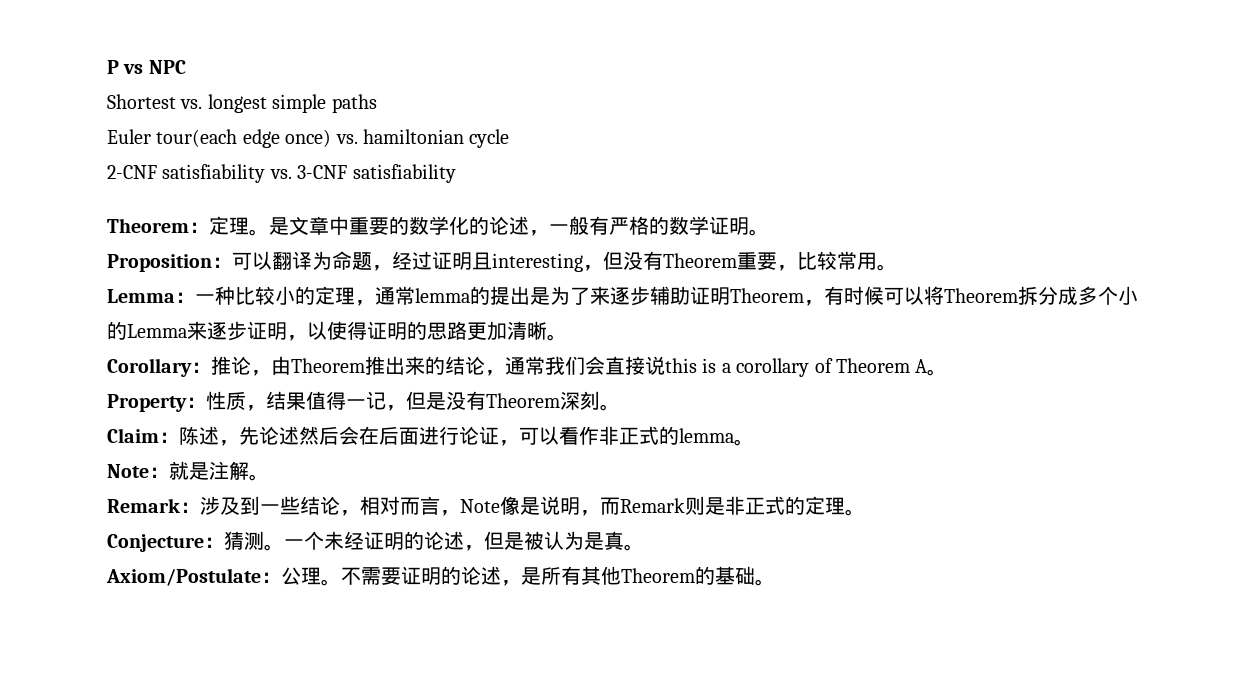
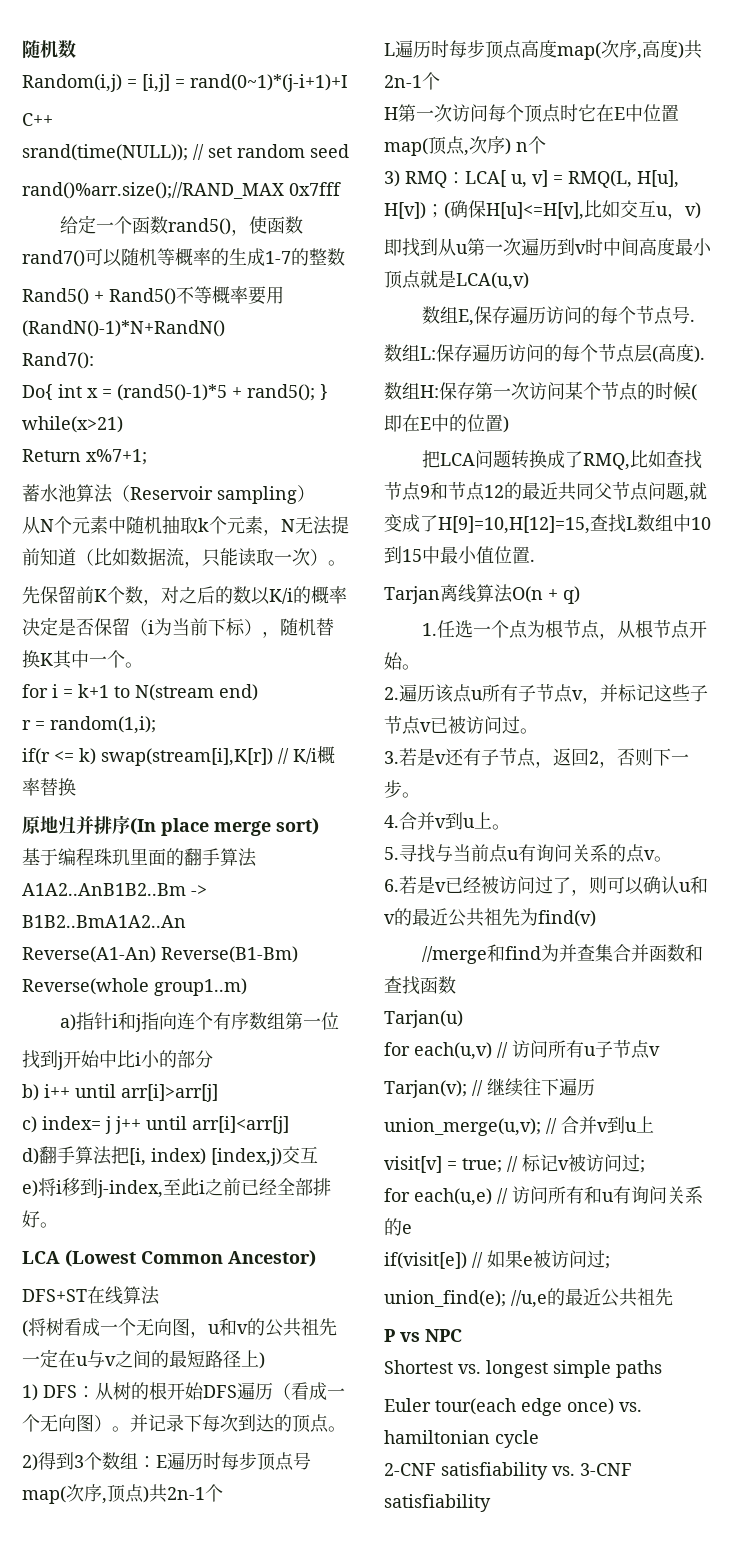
+ 随机数
+ Random(i,j) = [i,j] = rand(0~1)*(j-i+1)+I
+ C++
+ srand(time(NULL)); // set random seed
+ rand()%arr.size();//RAND_MAX 0x7fff
+ 给定一个函数rand5()，使函数rand7()可以随机等概率的生成1-7的整数
+ Rand5() + Rand5()不等概率要用(RandN()-1)*N+RandN()
+ Rand7():
+ Do{ int x = (rand5()-1)*5 + rand5(); } while(x>21)
+ Return x%7+1;
+ 蓄水池算法（Reservoir sampling）
+ 从N个元素中随机抽取k个元素，N无法提前知道（比如数据流，只能读取一次）。
+ 先保留前K个数，对之后的数以K/i的概率决定是否保留（i为当前下标），随机替换K其中一个。
+ for i = k+1 to N(stream end)
+ r = random(1,i);
+ if(r <= k) swap(stream[i],K[r]) // K/i概率替换
+ 原地归并排序(In place merge sort)
+ 基于编程珠玑里面的翻手算法A1A2..AnB1B2..Bm -> B1B2..BmA1A2..An
+ Reverse(A1-An) Reverse(B1-Bm) Reverse(whole group1..m)
+ a)指针i和j指向连个有序数组第一位
+ 找到j开始中比i小的部分
+ b) i++ until arr[i]>arr[j]
+ c) index= j j++ until arr[i]<arr[j]
+ d)翻手算法把[i, index) [index,j)交互
+ e)将i移到j-index,至此i之前已经全部排好。
+ LCA (Lowest Common Ancestor)
+ DFS+ST在线算法
+ (将树看成一个无向图，u和v的公共祖先一定在u与v之间的最短路径上)
+ 1) DFS：从树的根开始DFS遍历（看成一个无向图）。并记录下每次到达的顶点。
+ 2)得到3个数组：E遍历时每步顶点号map(次序,顶点)共2n-1个
+ L遍历时每步顶点高度map(次序,高度)共2n-1个
+ H第一次访问每个顶点时它在E中位置map(顶点,次序) n个
+ 3) RMQ：LCA[ u, v] = RMQ(L, H[u], H[v])；(确保H[u]<=H[v],比如交互u，v)
+ 即找到从u第一次遍历到v时中间高度最小顶点就是LCA(u,v)
+ 数组E,保存遍历访问的每个节点号.
+ 数组L:保存遍历访问的每个节点层(高度).
+ 数组H:保存第一次访问某个节点的时候(即在E中的位置)
+ 把LCA问题转换成了RMQ,比如查找节点9和节点12的最近共同父节点问题,就变成了H[9]=10,H[12]=15,查找L数组中10到15中最小值位置.
+ Tarjan离线算法O(n + q)
+ 1.任选一个点为根节点，从根节点开始。
+ 2.遍历该点u所有子节点v，并标记这些子节点v已被访问过。
+ 3.若是v还有子节点，返回2，否则下一步。
+ 4.合并v到u上。
+ 5.寻找与当前点u有询问关系的点v。
+ 6.若是v已经被访问过了，则可以确认u和v的最近公共祖先为find(v)
+ //merge和find为并查集合并函数和查找函数
+ Tarjan(u)
+ for each(u,v) // 访问所有u子节点v
+ Tarjan(v); // 继续往下遍历
+ union_merge(u,v); // 合并v到u上
+ visit[v] = true; // 标记v被访问过;
+ for each(u,e) // 访问所有和u有询问关系的e
+ if(visit[e]) // 如果e被访问过;
+ union_find(e); //u,e的最近公共祖先
- Theorem：定理。是文章中重要的数学化的论述，一般有严格的数学证明。
- Proposition：可以翻译为命题，经过证明且interesting，但没有Theorem重要，比较常用。
- Lemma：一种比较小的定理，通常lemma的提出是为了来逐步辅助证明Theorem，有时候可以将Theorem拆分成多个小的Lemma来逐步证明，以使得证明的思路更加清晰。
- Corollary：推论，由Theorem推出来的结论，通常我们会直接说this is a corollary of Theorem A。
- Property：性质，结果值得一记，但是没有Theorem深刻。
- Claim：陈述，先论述然后会在后面进行论证，可以看作非正式的lemma。
- Note：就是注解。
- Remark：涉及到一些结论，相对而言，Note像是说明，而Remark则是非正式的定理。
- Conjecture：猜测。一个未经证明的论述，但是被认为是真。
- Axiom/Postulate：公理。不需要证明的论述，是所有其他Theorem的基础。

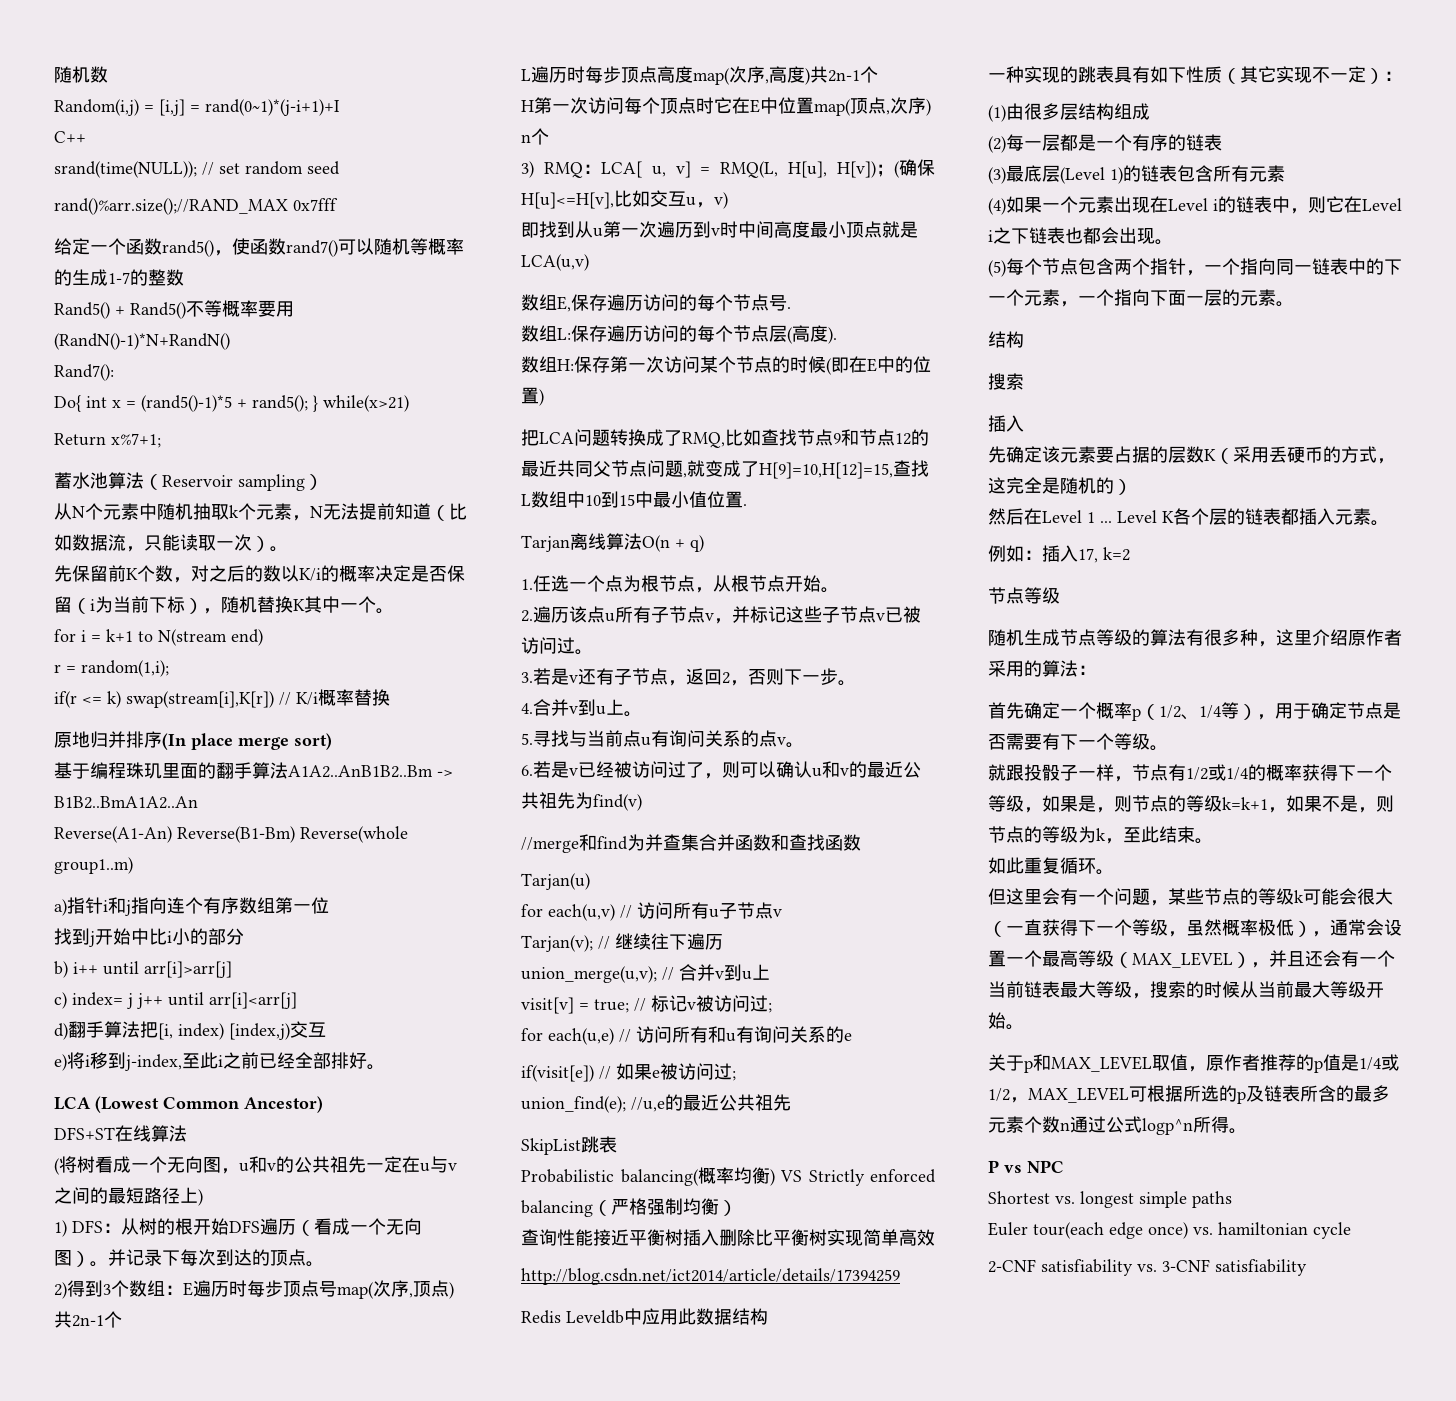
+ SkipList跳表
+ Probabilistic balancing(概率均衡) VS Strictly enforced balancing（严格强制均衡）
+ 查询性能接近平衡树插入删除比平衡树实现简单高效
+ http://blog.csdn.net/ict2014/article/details/17394259
+ Redis Leveldb中应用此数据结构
+ 一种实现的跳表具有如下性质（其它实现不一定）：
+ (1)由很多层结构组成
+ (2)每一层都是一个有序的链表
+ (3)最底层(Level 1)的链表包含所有元素
+ (4)如果一个元素出现在Level i的链表中，则它在Level i之下链表也都会出现。
+ (5)每个节点包含两个指针，一个指向同一链表中的下一个元素，一个指向下面一层的元素。
+ 结构
+ 搜索
+ 插入
+ 先确定该元素要占据的层数K（采用丢硬币的方式，这完全是随机的）
+ 然后在Level 1 ... Level K各个层的链表都插入元素。
+ 例如：插入17, k=2
+ 节点等级
+ 随机生成节点等级的算法有很多种，这里介绍原作者采用的算法：
+ 首先确定一个概率p（1/2、1/4等），用于确定节点是否需要有下一个等级。
+ 就跟投骰子一样，节点有1/2或1/4的概率获得下一个等级，如果是，则节点的等级k=k+1，如果不是，则节点的等级为k，至此结束。
+ 如此重复循环。
+ 但这里会有一个问题，某些节点的等级k可能会很大（一直获得下一个等级，虽然概率极低），通常会设置一个最高等级（MAX_LEVEL），并且还会有一个当前链表最大等级，搜索的时候从当前最大等级开始。
+ 关于p和MAX_LEVEL取值，原作者推荐的p值是1/4或1/2，MAX_LEVEL可根据所选的p及链表所含的最多元素个数n通过公式logp^n所得。

